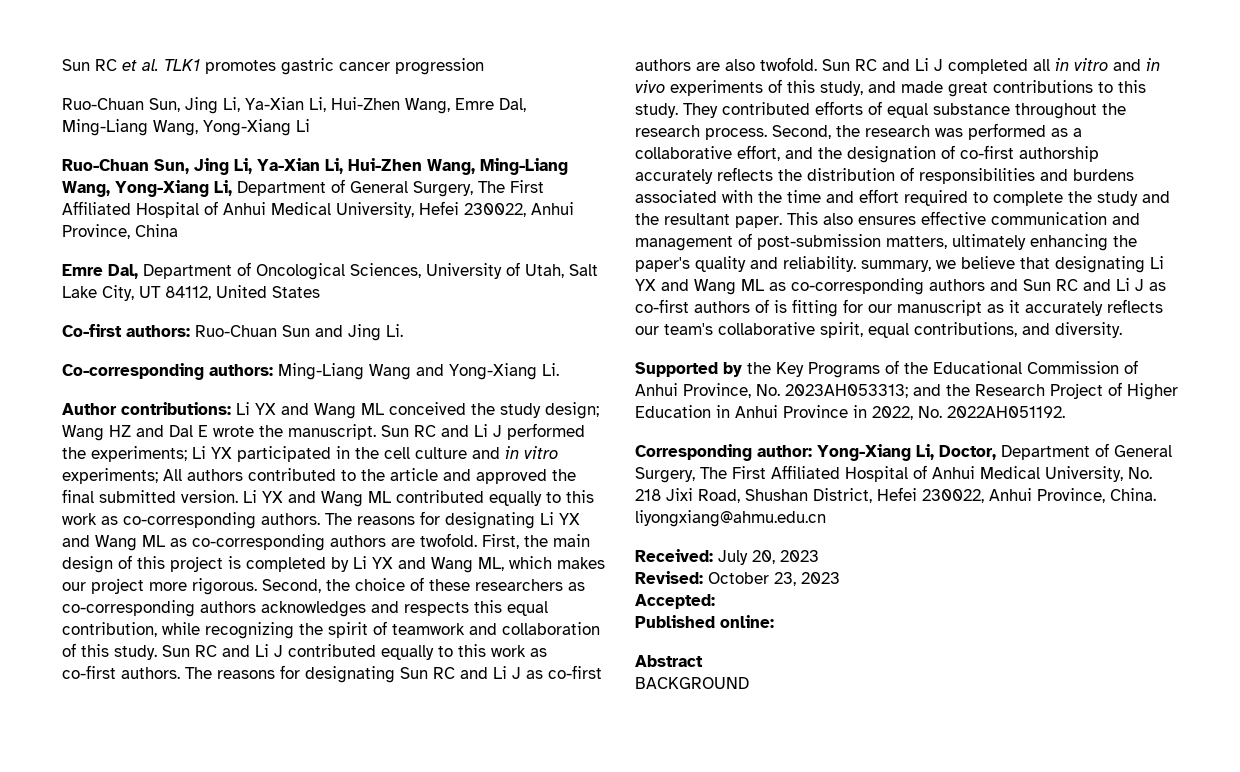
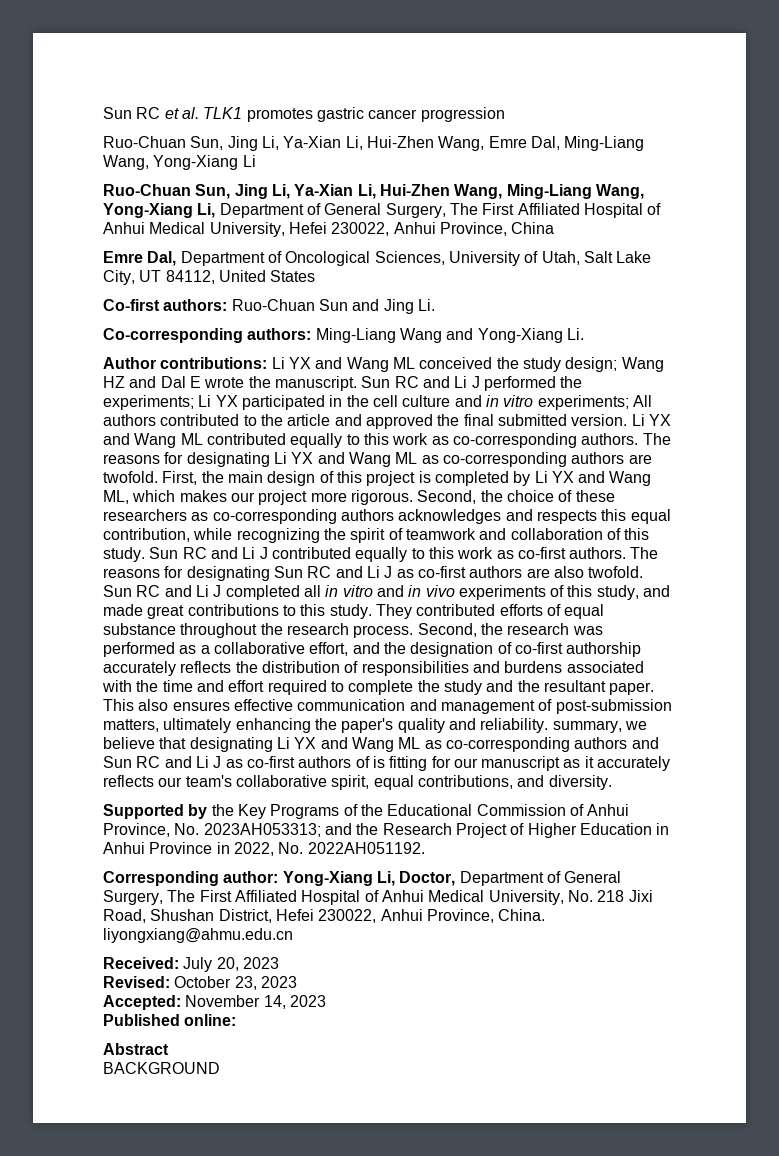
- Accepted:
+ Accepted: November 14, 2023

